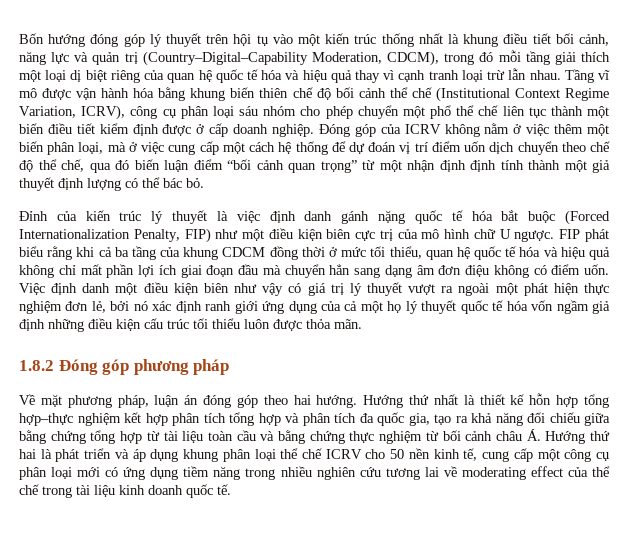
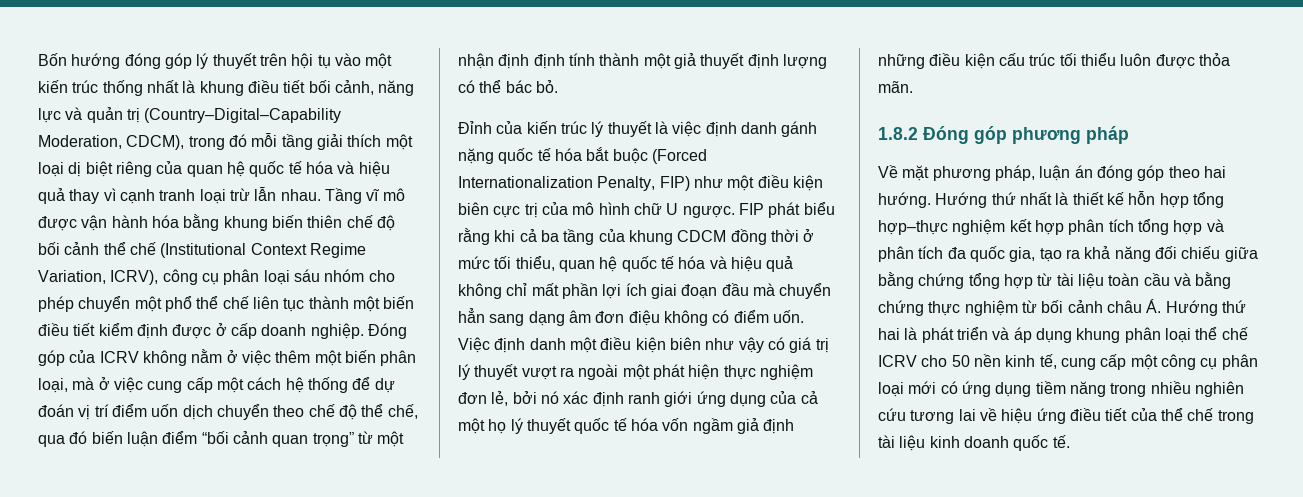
- Hướng thứ nhất là thiết kế hỗn hợp tổng hợp–thực nghiệm kết hợp phân tích tổng hợp và phân tích đa quốc gia, tạo ra khả năng đối chiếu giữa bằng chứng tổng hợp từ tài liệu toàn cầu và bằng chứng thực nghiệm từ bối cảnh châu Á. Hướng thứ hai là phát triển và áp dụng khung phân loại thể chế ICRV cho 50 nền kinh tế, cung cấp một công cụ phân loại mới có ứng dụng tiềm năng trong nhiều nghiên cứu tương lai về moderating effect của thể chế trong tài liệu kinh doanh quốc tế.
+ Hướng thứ nhất là thiết kế hỗn hợp tổng hợp–thực nghiệm kết hợp phân tích tổng hợp và phân tích đa quốc gia, tạo ra khả năng đối chiếu giữa bằng chứng tổng hợp từ tài liệu toàn cầu và bằng chứng thực nghiệm từ bối cảnh châu Á. Hướng thứ hai là phát triển và áp dụng khung phân loại thể chế ICRV cho 50 nền kinh tế, cung cấp một công cụ phân loại mới có ứng dụng tiềm năng trong nhiều nghiên cứu tương lai về hiệu ứng điều tiết của thể chế trong tài liệu kinh doanh quốc tế.

